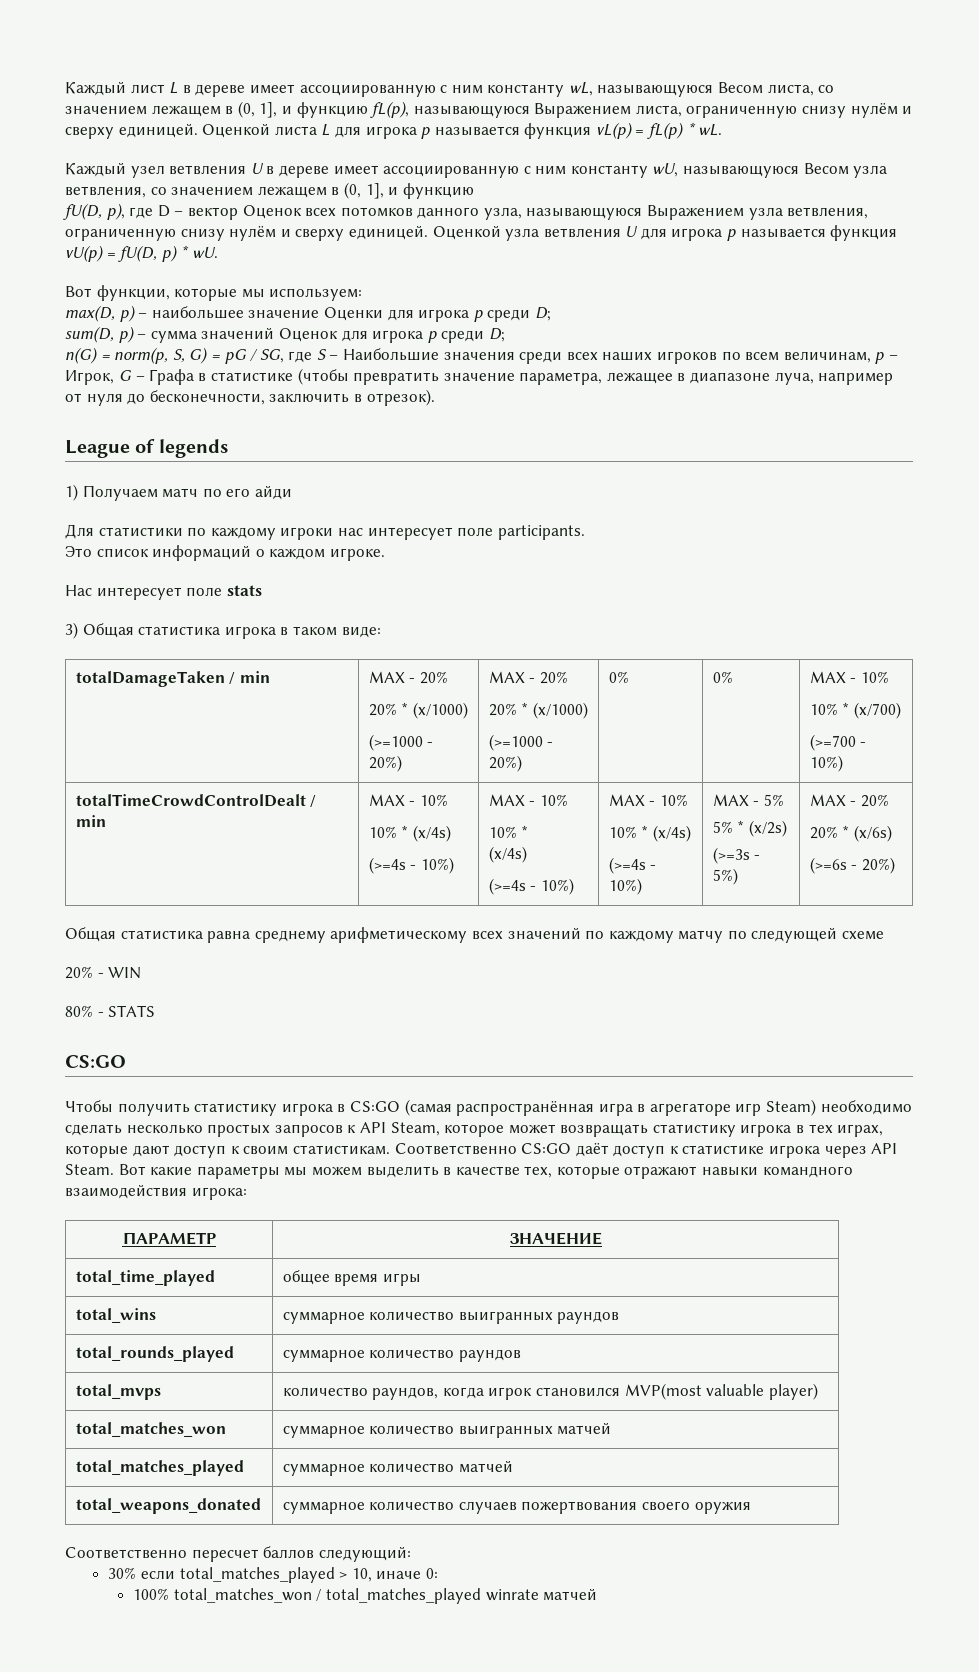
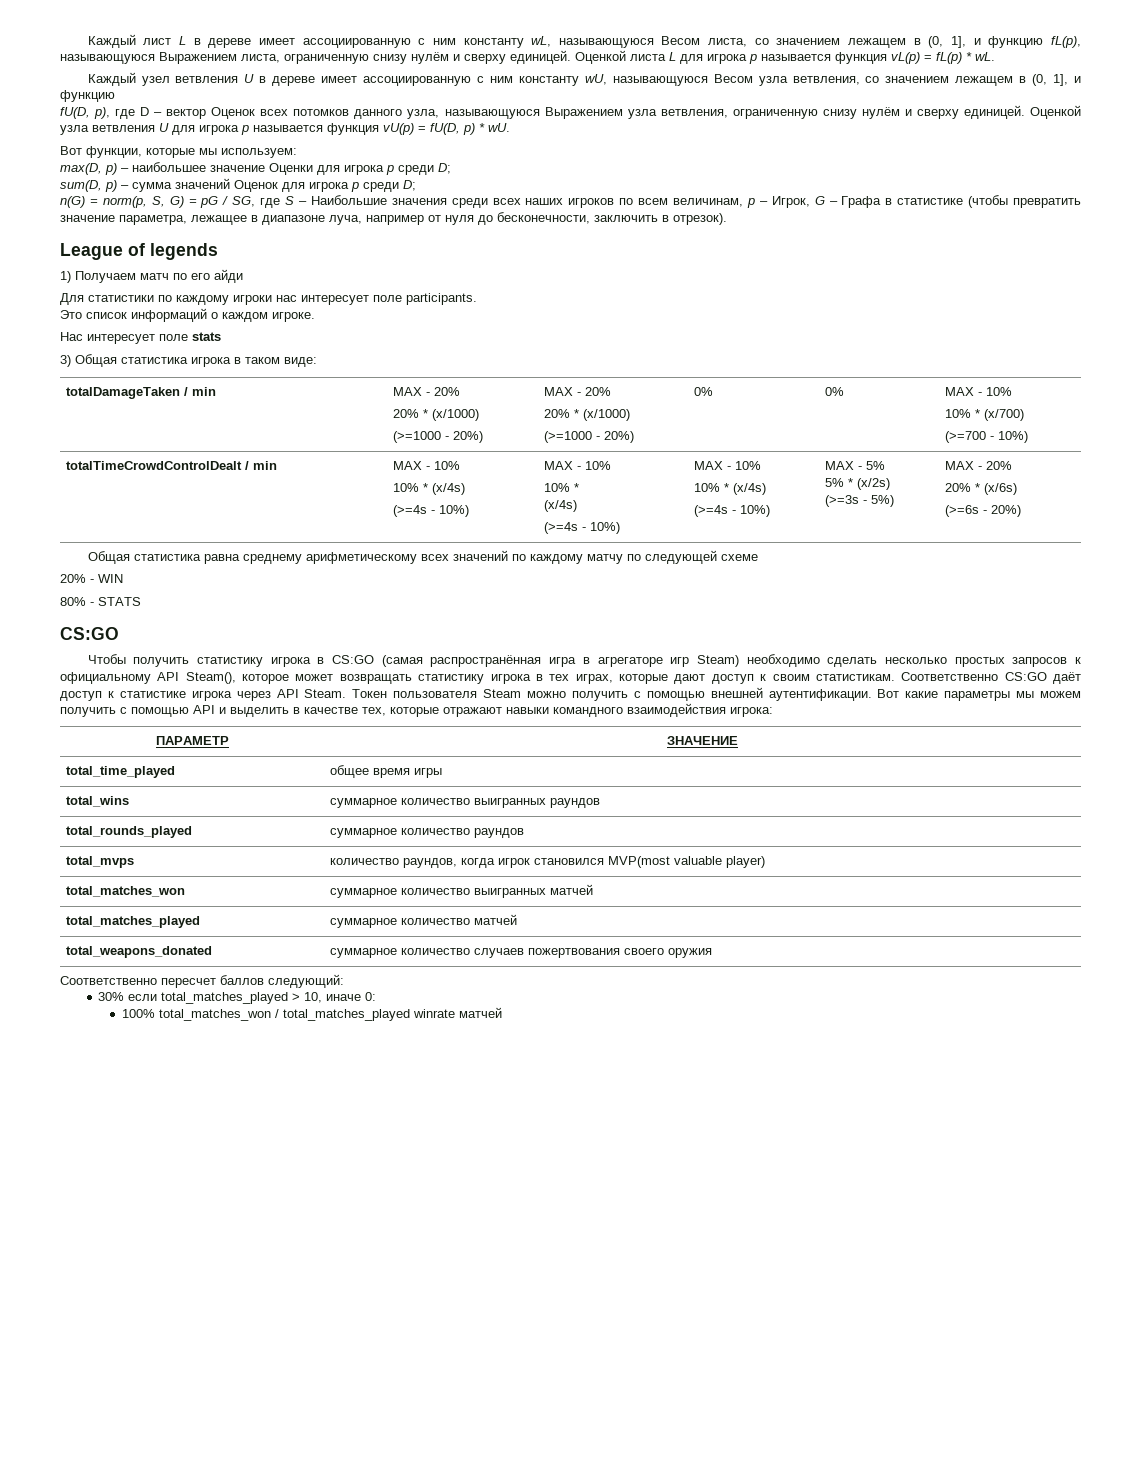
- Чтобы получить статистику игрока в CS:GO (самая распространённая игра в агрегаторе игр Steam) необходимо сделать несколько простых запросов к API Steam, которое может возвращать статистику игрока в тех играх, которые дают доступ к своим статистикам.
+ Чтобы получить статистику игрока в CS:GO (самая распространённая игра в агрегаторе игр Steam) необходимо сделать несколько простых запросов к официальному API Steam(), которое может возвращать статистику игрока в тех играх, которые дают доступ к своим статистикам.
+ Токен пользователя Steam можно получить с помощью внешней аутентификации.
- Вот какие параметры мы можем выделить в качестве тех, которые отражают навыки командного взаимодействия игрока:
+ Вот какие параметры мы можем получить с помощью API и выделить в качестве тех, которые отражают навыки командного взаимодействия игрока:

